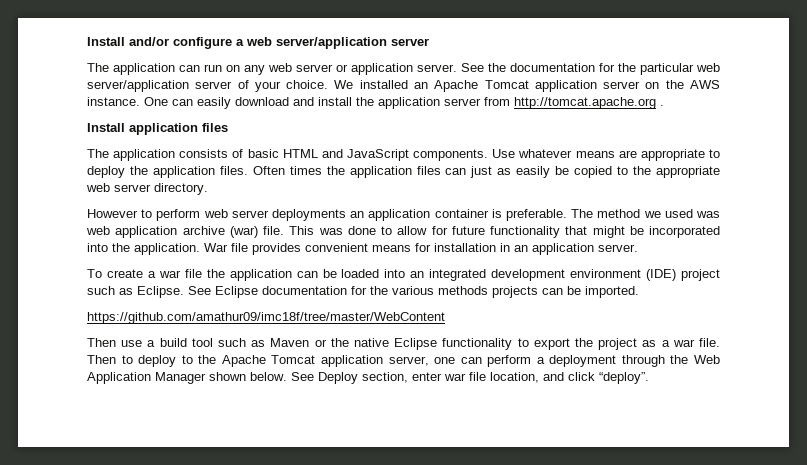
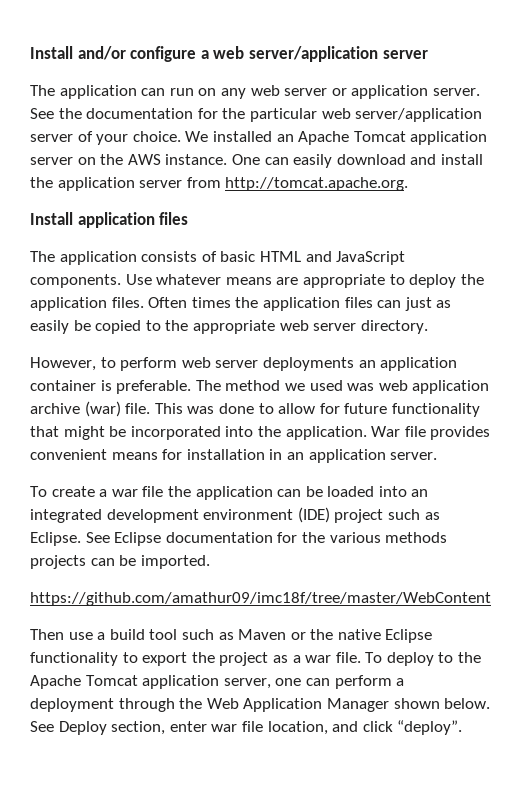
- One can easily download and install the application server from http://tomcat.apache.org .
+ One can easily download and install the application server from http://tomcat.apache.org.
- However to perform web server deployments an application container is preferable.
+ However, to perform web server deployments an application container is preferable.
- Then to deploy to the Apache Tomcat application server, one can perform a deployment through the Web Application Manager shown below.
+ To deploy to the Apache Tomcat application server, one can perform a deployment through the Web Application Manager shown below.

